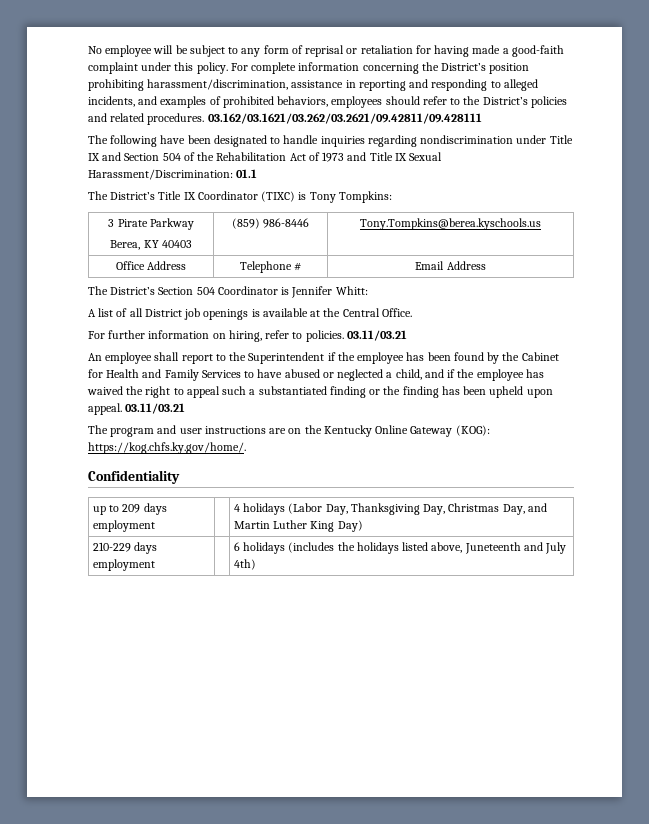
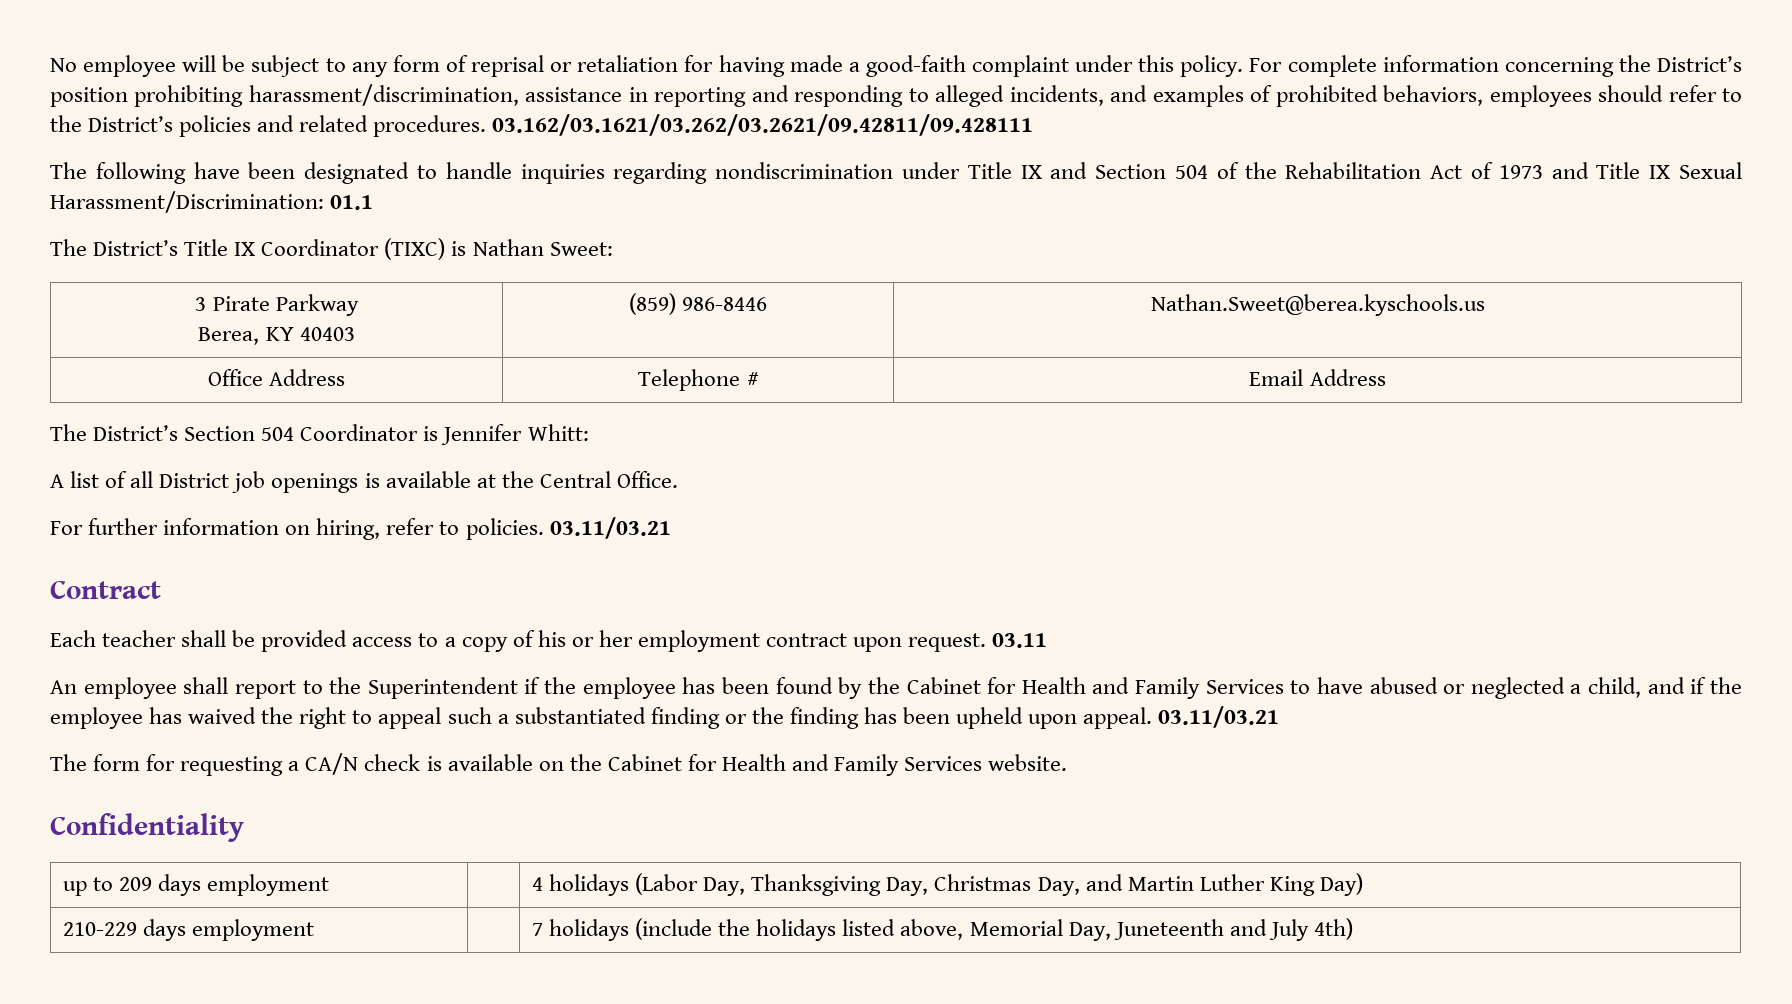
- The District’s Title IX Coordinator (TIXC) is Tony Tompkins:
+ The District’s Title IX Coordinator (TIXC) is Nathan Sweet:
  3 Pirate Parkway
- Berea, KY 40403 | (859) 986-8446 | Tony.Tompkins@berea.kyschools.us
+ Berea, KY 40403 | (859) 986-8446 | Nathan.Sweet@berea.kyschools.us
+ Contract
+ Each teacher shall be provided access to a copy of his or her employment contract upon request. 03.11
- The program and user instructions are on the Kentucky Online Gateway (KOG): https://kog.chfs.ky.gov/home/.
+ The form for requesting a CA/N check is available on the Cabinet for Health and Family Services website.
- 210-229 days employment | | 6 holidays (includes the holidays listed above, Juneteenth and July 4th)
+ 210-229 days employment | | 7 holidays (include the holidays listed above, Memorial Day, Juneteenth and July 4th)

